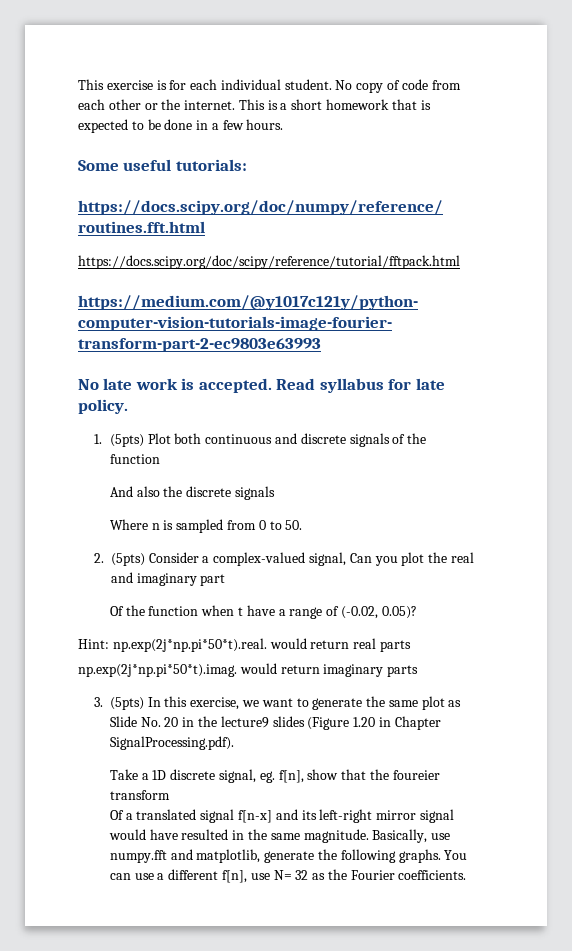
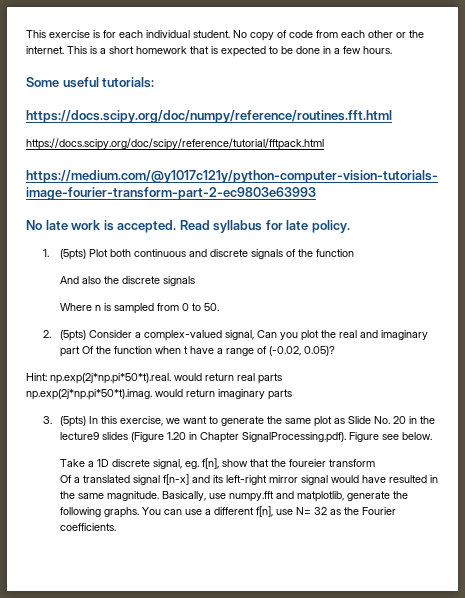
- 2. (5pts) Consider a complex-valued signal, Can you plot the real and imaginary part
- Of the function when t have a range of (-0.02, 0.05)?
+ 2. (5pts) Consider a complex-valued signal, Can you plot the real and imaginary part Of the function when t have a range of (-0.02, 0.05)?
- 3. (5pts) In this exercise, we want to generate the same plot as Slide No. 20 in the lecture9 slides (Figure 1.20 in Chapter SignalProcessing.pdf).
+ 3. (5pts) In this exercise, we want to generate the same plot as Slide No. 20 in the lecture9 slides (Figure 1.20 in Chapter SignalProcessing.pdf). Figure see below.

